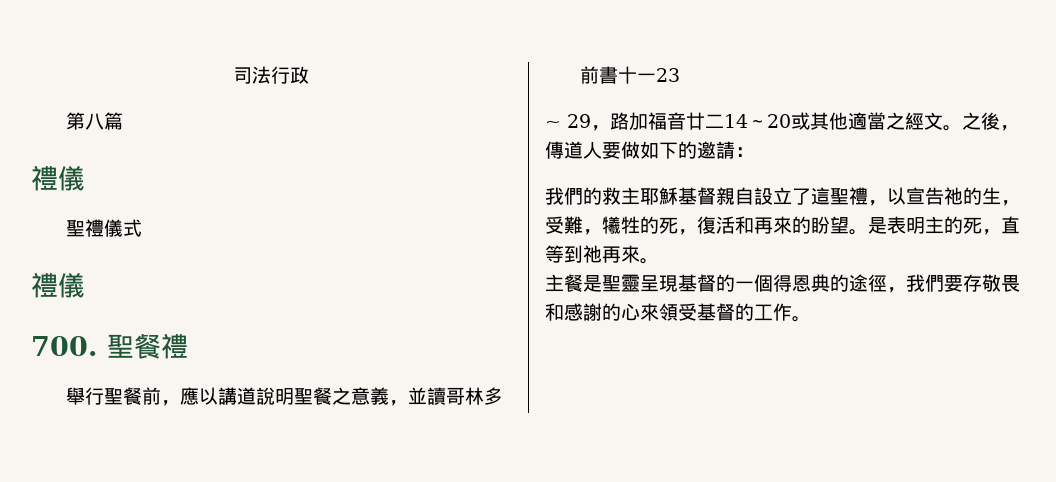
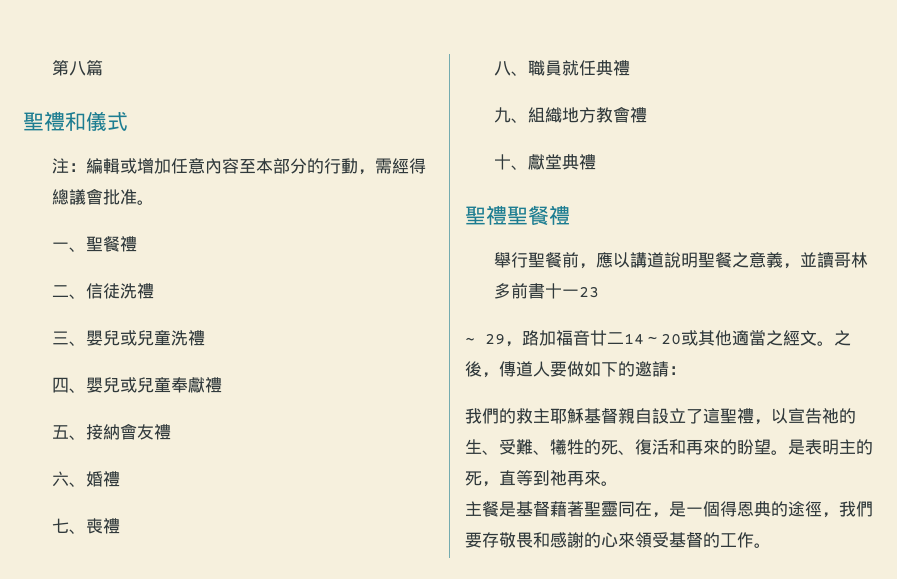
- 司法行政
  第八篇
- 禮儀
- 聖禮儀式
- 禮儀
- 700.聖餐禮
+ 聖禮和儀式
+ 注：編輯或增加任意內容至本部分的行動，需經得總議會批准。
+ 一、聖餐禮
+ 二、信徒洗禮
+ 三、嬰兒或兒童洗禮
+ 四、嬰兒或兒童奉獻禮
+ 五、接納會友禮
+ 六、婚禮
+ 七、喪禮
+ 八、職員就任典禮
+ 九、組織地方教會禮
+ 十、獻堂典禮
+ 聖禮聖餐禮
- 我們的救主耶穌基督親自設立了這聖禮，以宣告祂的生，受難，犧牲的死，復活和再來的盼望。
+ 我們的救主耶穌基督親自設立了這聖禮，以宣告祂的生、受難、犧牲的死、復活和再來的盼望。
- 主餐是聖靈呈現基督的一個得恩典的途徑，我們要存敬畏和感謝的心來領受基督的工作。
+ 主餐是基督藉著聖靈同在，是一個得恩典的途徑，我們要存敬畏和感謝的心來領受基督的工作。

